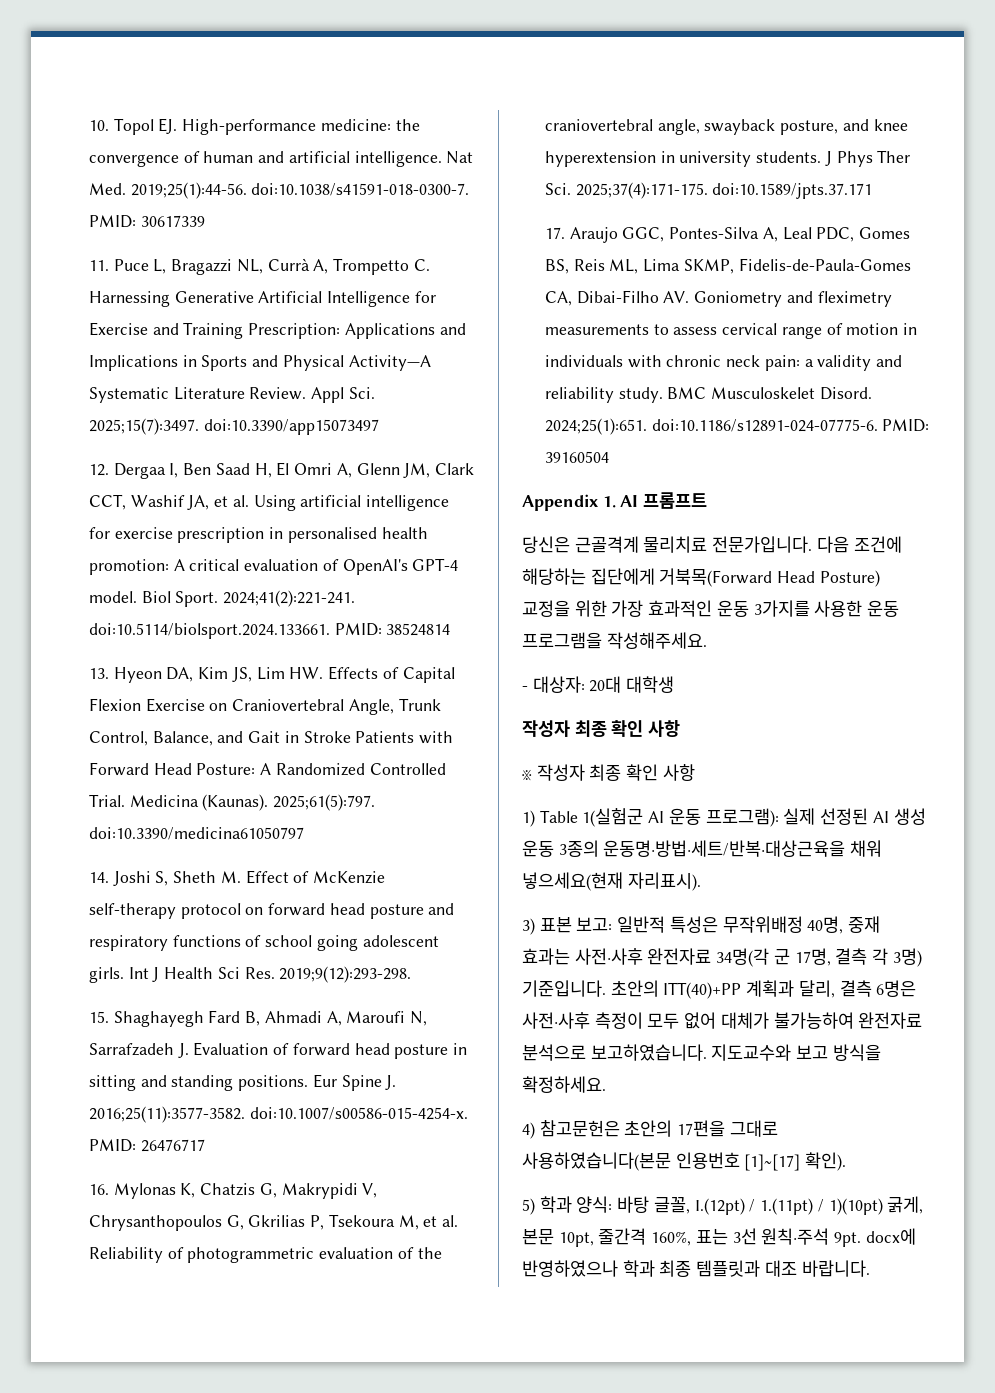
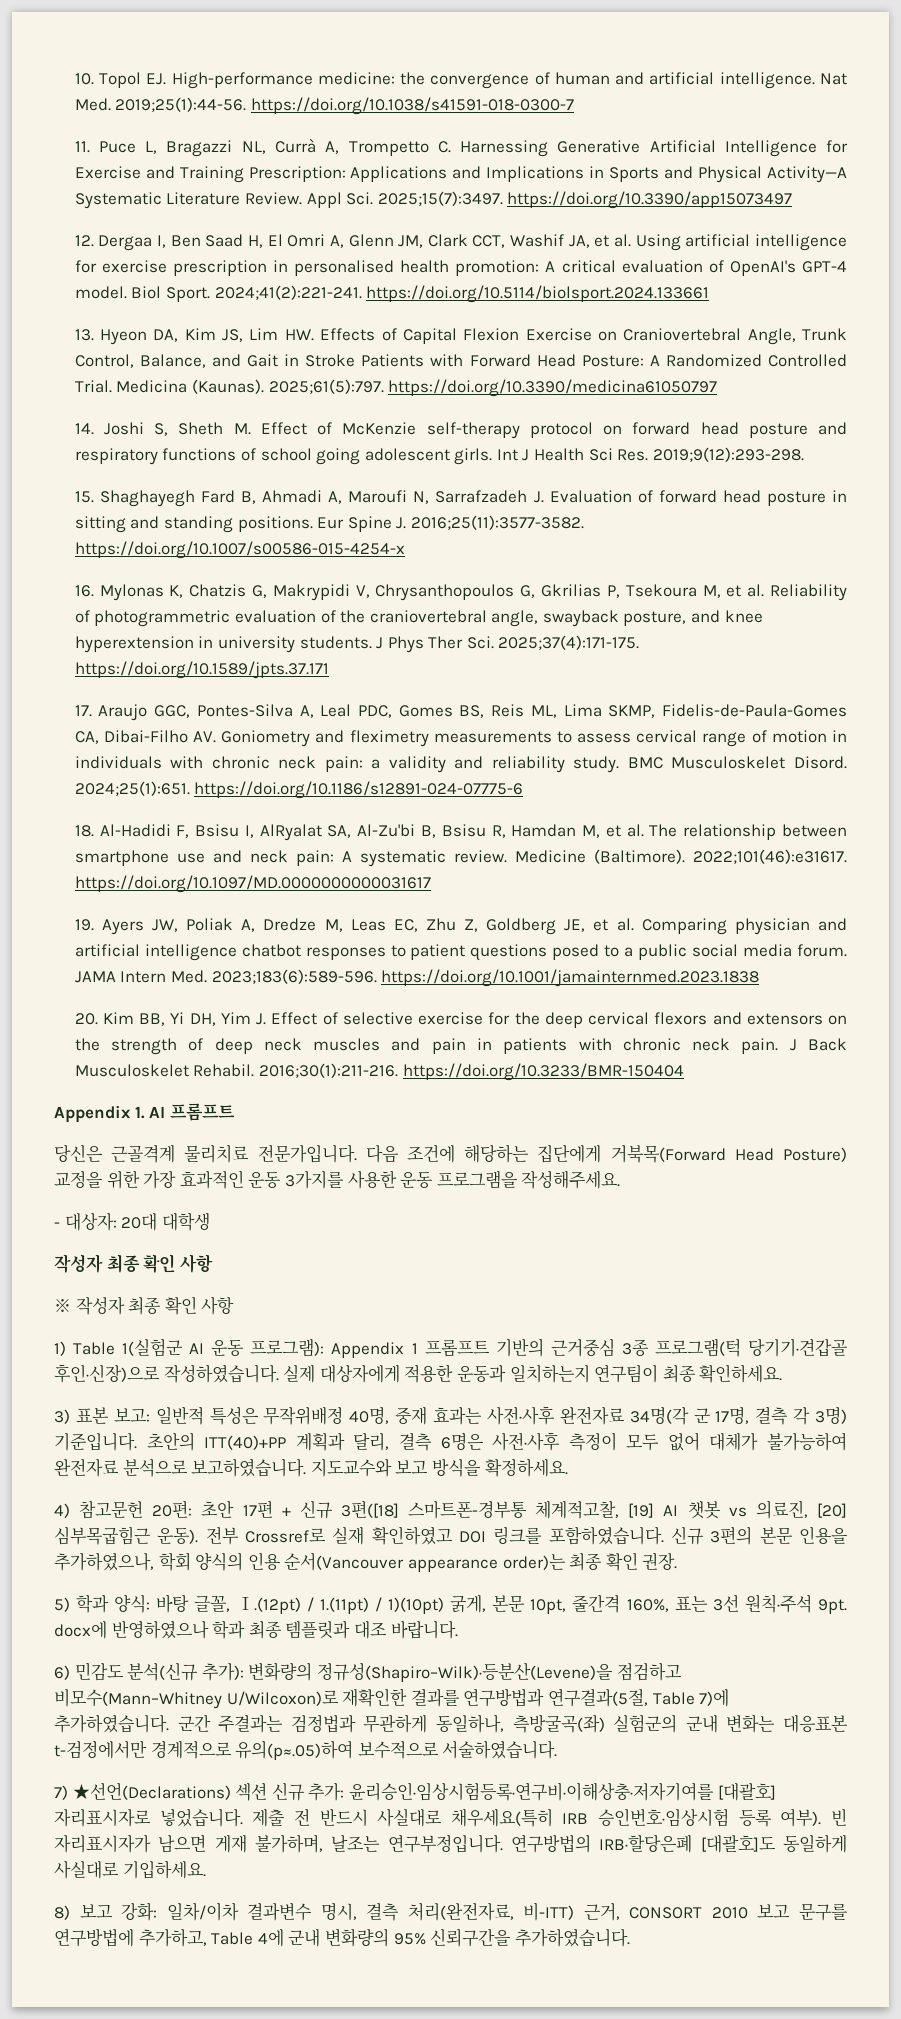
- Nat Med. 2019;25(1):44-56. doi:10.1038/s41591-018-0300-7. PMID: 30617339
+ Nat Med. 2019;25(1):44-56. https://doi.org/10.1038/s41591-018-0300-7
- Appl Sci. 2025;15(7):3497. doi:10.3390/app15073497
+ Appl Sci. 2025;15(7):3497. https://doi.org/10.3390/app15073497
- 2024;41(2):221-241. doi:10.5114/biolsport.2024.133661. PMID: 38524814
+ 2024;41(2):221-241. https://doi.org/10.5114/biolsport.2024.133661
- 2025;61(5):797. doi:10.3390/medicina61050797
+ 2025;61(5):797. https://doi.org/10.3390/medicina61050797
- Eur Spine J. 2016;25(11):3577-3582. doi:10.1007/s00586-015-4254-x. PMID: 26476717
+ Eur Spine J. 2016;25(11):3577-3582. https://doi.org/10.1007/s00586-015-4254-x
- J Phys Ther Sci. 2025;37(4):171-175. doi:10.1589/jpts.37.171
+ J Phys Ther Sci. 2025;37(4):171-175. https://doi.org/10.1589/jpts.37.171
- 2024;25(1):651. doi:10.1186/s12891-024-07775-6. PMID: 39160504
+ 2024;25(1):651. https://doi.org/10.1186/s12891-024-07775-6
+ 18. Al-Hadidi F, Bsisu I, AlRyalat SA, Al-Zu'bi B, Bsisu R, Hamdan M, et al. The relationship between smartphone use and neck pain: A systematic review. Medicine (Baltimore). 2022;101(46):e31617. https://doi.org/10.1097/MD.0000000000031617
+ 19. Ayers JW, Poliak A, Dredze M, Leas EC, Zhu Z, Goldberg JE, et al. Comparing physician and artificial intelligence chatbot responses to patient questions posed to a public social media forum. JAMA Intern Med. 2023;183(6):589-596. https://doi.org/10.1001/jamainternmed.2023.1838
+ 20. Kim BB, Yi DH, Yim J. Effect of selective exercise for the deep cervical flexors and extensors on the strength of deep neck muscles and pain in patients with chronic neck pain. J Back Musculoskelet Rehabil. 2016;30(1):211-216. https://doi.org/10.3233/BMR-150404
- 1) Table 1(실험군 AI 운동 프로그램): 실제 선정된 AI 생성 운동 3종의 운동명·방법·세트/반복·대상근육을 채워 넣으세요(현재 자리표시).
+ 1) Table 1(실험군 AI 운동 프로그램): Appendix 1 프롬프트 기반의 근거중심 3종 프로그램(턱 당기기·견갑골 후인·신장)으로 작성하였습니다. 실제 대상자에게 적용한 운동과 일치하는지 연구팀이 최종 확인하세요.
- 4) 참고문헌은 초안의 17편을 그대로 사용하였습니다(본문 인용번호 [1]~[17] 확인).
+ 4) 참고문헌 20편: 초안 17편 + 신규 3편([18] 스마트폰-경부통 체계적고찰, [19] AI 챗봇 vs 의료진, [20] 심부목굽힘근 운동). 전부 Crossref로 실재 확인하였고 DOI 링크를 포함하였습니다. 신규 3편의 본문 인용을 추가하였으나, 학회 양식의 인용 순서(Vancouver appearance order)는 최종 확인 권장.
+ 6) 민감도 분석(신규 추가): 변화량의 정규성(Shapiro–Wilk)·등분산(Levene)을 점검하고 비모수(Mann–Whitney U/Wilcoxon)로 재확인한 결과를 연구방법과 연구결과(5절, Table 7)에 추가하였습니다. 군간 주결과는 검정법과 무관하게 동일하나, 측방굴곡(좌) 실험군의 군내 변화는 대응표본 t-검정에서만 경계적으로 유의(p≈.05)하여 보수적으로 서술하였습니다.
+ 7) ★선언(Declarations) 섹션 신규 추가: 윤리승인·임상시험등록·연구비·이해상충·저자기여를 [대괄호] 자리표시자로 넣었습니다. 제출 전 반드시 사실대로 채우세요(특히 IRB 승인번호·임상시험 등록 여부). 빈 자리표시자가 남으면 게재 불가하며, 날조는 연구부정입니다. 연구방법의 IRB·할당은폐 [대괄호]도 동일하게 사실대로 기입하세요.
+ 8) 보고 강화: 일차/이차 결과변수 명시, 결측 처리(완전자료, 비-ITT) 근거, CONSORT 2010 보고 문구를 연구방법에 추가하고, Table 4에 군내 변화량의 95% 신뢰구간을 추가하였습니다.

